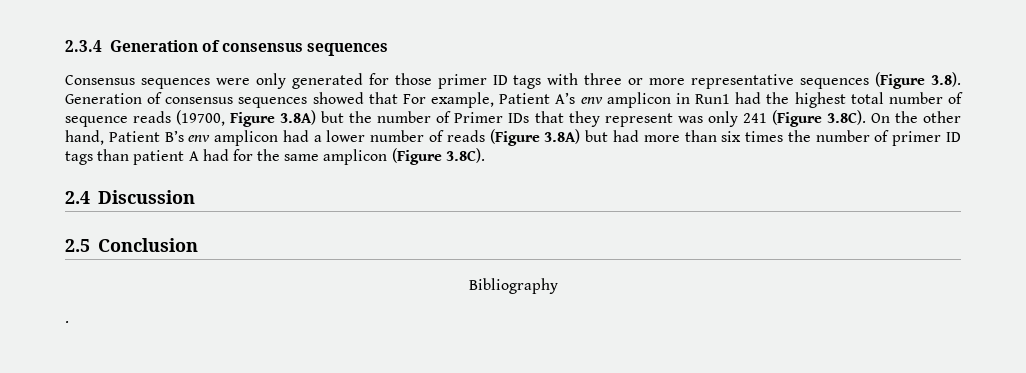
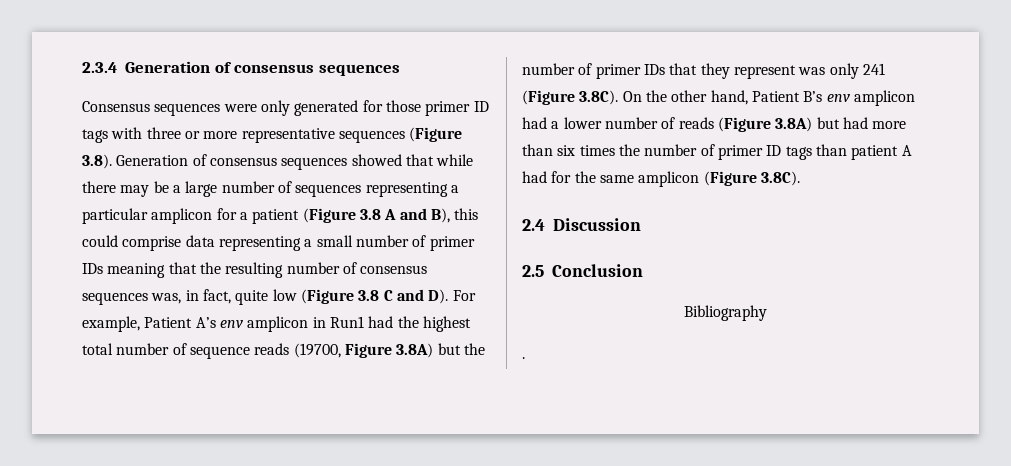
- Consensus sequences were only generated for those primer ID tags with three or more representative sequences (Figure 3.8). Generation of consensus sequences showed that For example, Patient A’s env amplicon in Run1 had the highest total number of sequence reads (19700, Figure 3.8A) but the number of Primer IDs that they represent was only 241 (Figure 3.8C). On the other hand, Patient B’s env amplicon had a lower number of reads (Figure 3.8A) but had more than six times the number of primer ID tags than patient A had for the same amplicon (Figure 3.8C).
+ Consensus sequences were only generated for those primer ID tags with three or more representative sequences (Figure 3.8). Generation of consensus sequences showed that while there may be a large number of sequences representing a particular amplicon for a patient (Figure 3.8 A and B), this could comprise data representing a small number of primer IDs meaning that the resulting number of consensus sequences was, in fact, quite low (Figure 3.8 C and D). For example, Patient A’s env amplicon in Run1 had the highest total number of sequence reads (19700, Figure 3.8A) but the number of primer IDs that they represent was only 241 (Figure 3.8C). On the other hand, Patient B’s env amplicon had a lower number of reads (Figure 3.8A) but had more than six times the number of primer ID tags than patient A had for the same amplicon (Figure 3.8C).

